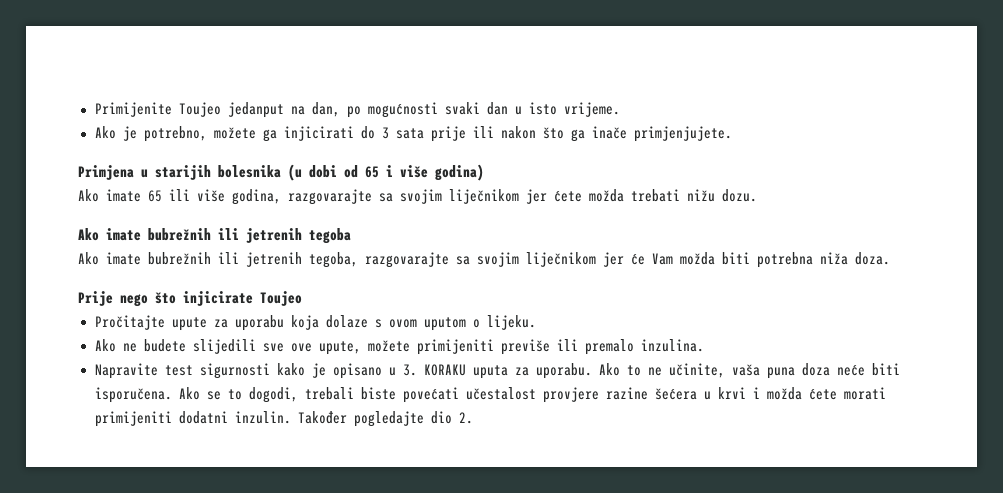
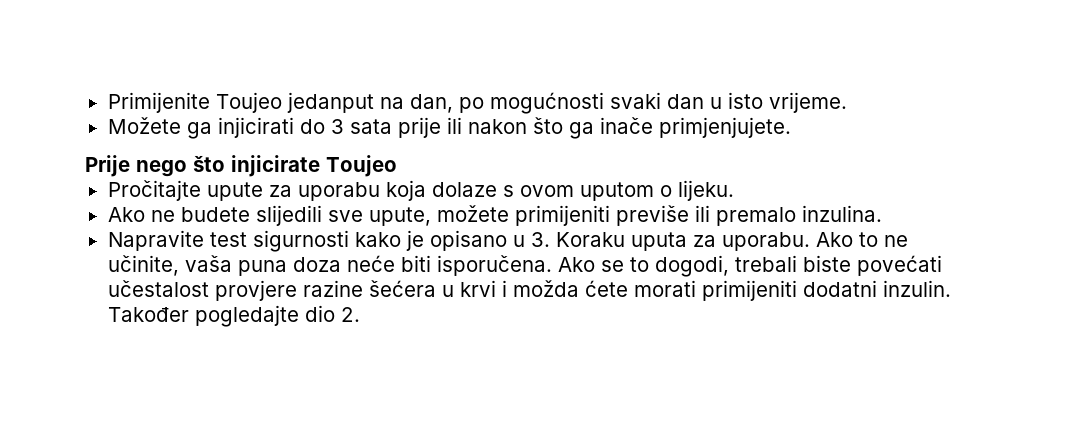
- Ako je potrebno, možete ga injicirati do 3 sata prije ili nakon što ga inače primjenjujete.
+ Možete ga injicirati do 3 sata prije ili nakon što ga inače primjenjujete.
- Primjena u starijih bolesnika (u dobi od 65 i više godina)
- Ako imate 65 ili više godina, razgovarajte sa svojim liječnikom jer ćete možda trebati nižu dozu.
- Ako imate bubrežnih ili jetrenih tegoba
- Ako imate bubrežnih ili jetrenih tegoba, razgovarajte sa svojim liječnikom jer će Vam možda biti potrebna niža doza.
- Ako ne budete slijedili sve ove upute, možete primijeniti previše ili premalo inzulina.
+ Ako ne budete slijedili sve upute, možete primijeniti previše ili premalo inzulina.
- Napravite test sigurnosti kako je opisano u 3. KORAKU uputa za uporabu.
+ Napravite test sigurnosti kako je opisano u 3. Koraku uputa za uporabu.

